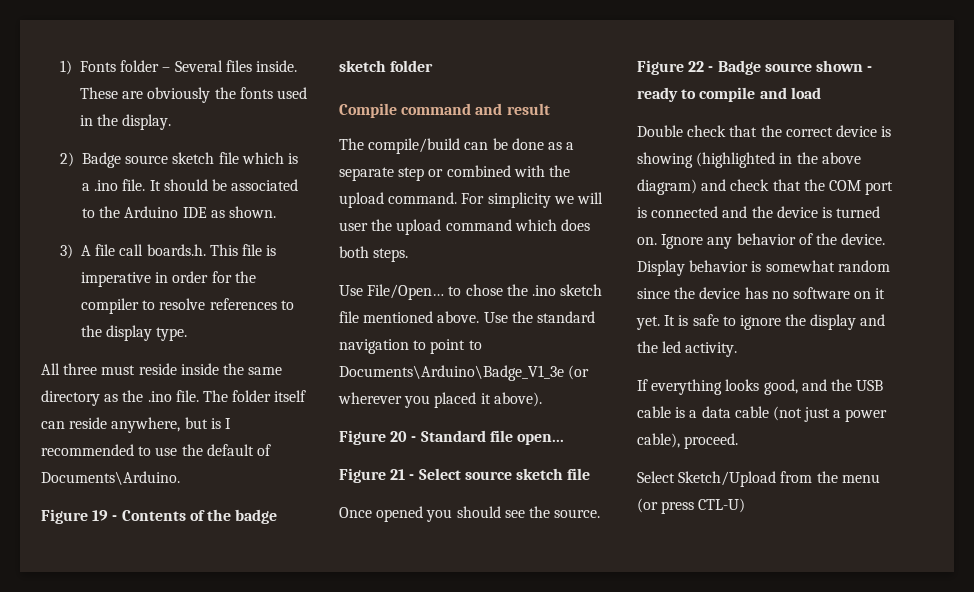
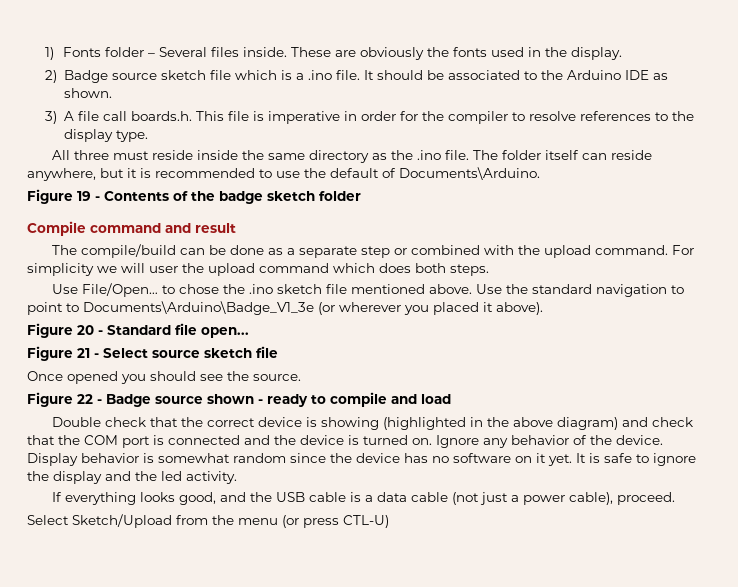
- The folder itself can reside anywhere, but is I recommended to use the default of Documents\Arduino.
+ The folder itself can reside anywhere, but it is recommended to use the default of Documents\Arduino.

